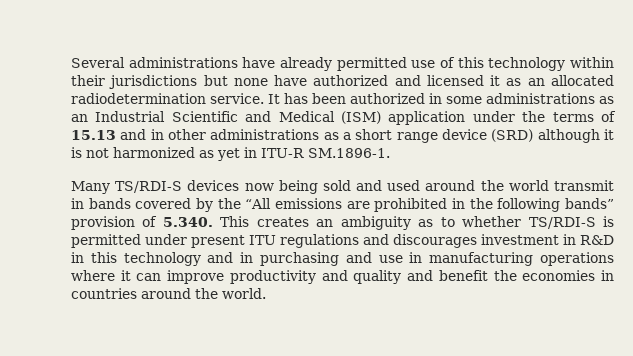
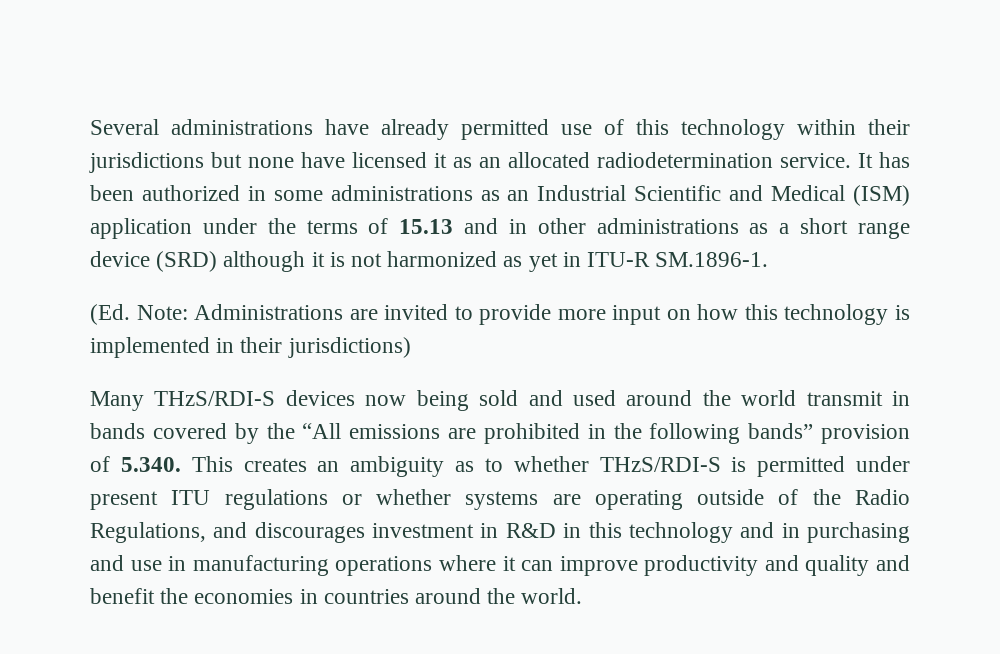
- Several administrations have already permitted use of this technology within their jurisdictions but none have authorized and licensed it as an allocated radiodetermination service.
+ Several administrations have already permitted use of this technology within their jurisdictions but none have licensed it as an allocated radiodetermination service.
+ (Ed. Note: Administrations are invited to provide more input on how this technology is implemented in their jurisdictions)
- Many TS/RDI-S devices now being sold and used around the world transmit in bands covered by the “All emissions are prohibited in the following bands” provision of 5.340. This creates an ambiguity as to whether TS/RDI-S is permitted under present ITU regulations and discourages investment in R&D in this technology and in purchasing and use in manufacturing operations where it can improve productivity and quality and benefit the economies in countries around the world.
+ Many THzS/RDI-S devices now being sold and used around the world transmit in bands covered by the “All emissions are prohibited in the following bands” provision of 5.340. This creates an ambiguity as to whether THzS/RDI-S is permitted under present ITU regulations or whether systems are operating outside of the Radio Regulations, and discourages investment in R&D in this technology and in purchasing and use in manufacturing operations where it can improve productivity and quality and benefit the economies in countries around the world.

